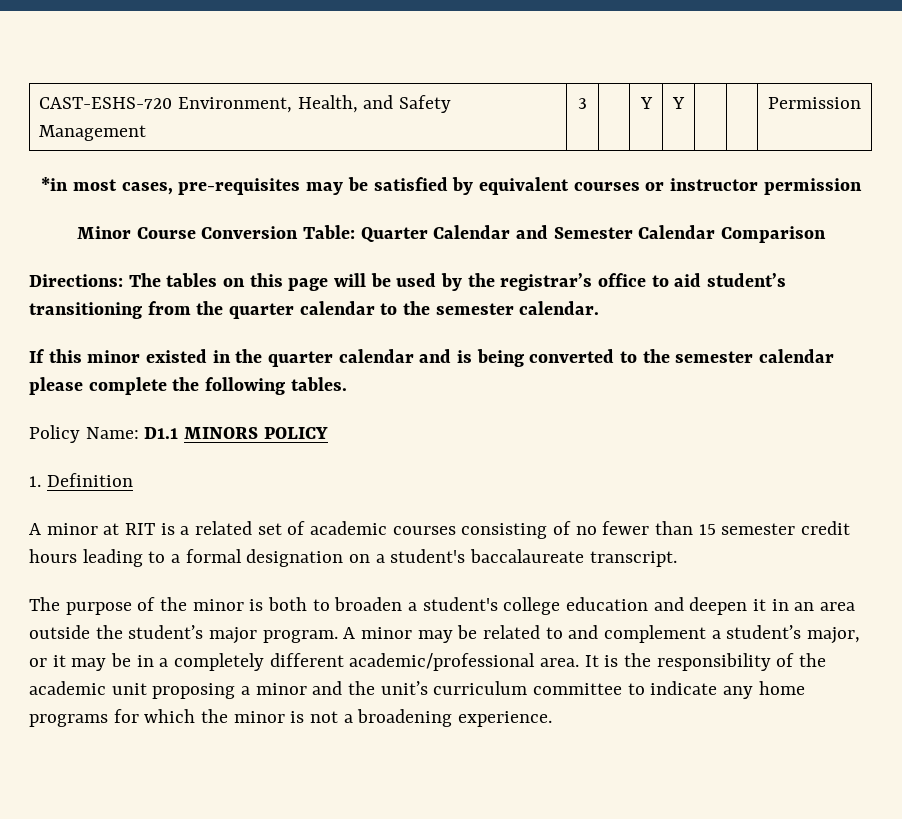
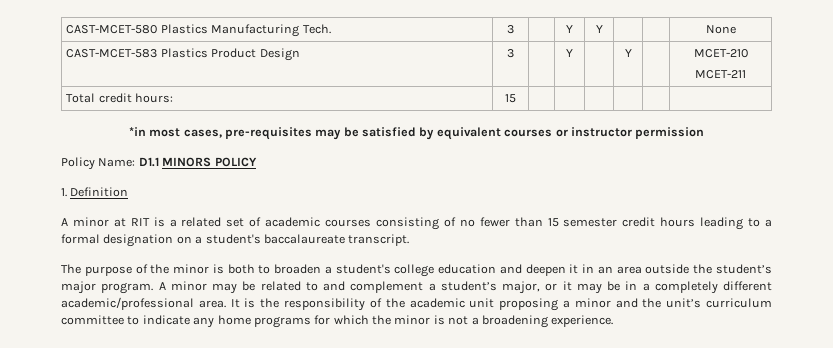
- CAST-ESHS-720 Environment, Health, and Safety Management | 3 | | Y | Y | | | Permission
+ CAST-MCET-580 Plastics Manufacturing Tech. | 3 | | Y | Y | | | None
+ CAST-MCET-583 Plastics Product Design | 3 | | Y | | Y | | MCET-210
+ MCET-211
+ Total credit hours: | 15 | | | | | |
- Minor Course Conversion Table: Quarter Calendar and Semester Calendar Comparison
- Directions: The tables on this page will be used by the registrar’s office to aid student’s transitioning from the quarter calendar to the semester calendar.
- If this minor existed in the quarter calendar and is being converted to the semester calendar please complete the following tables.

